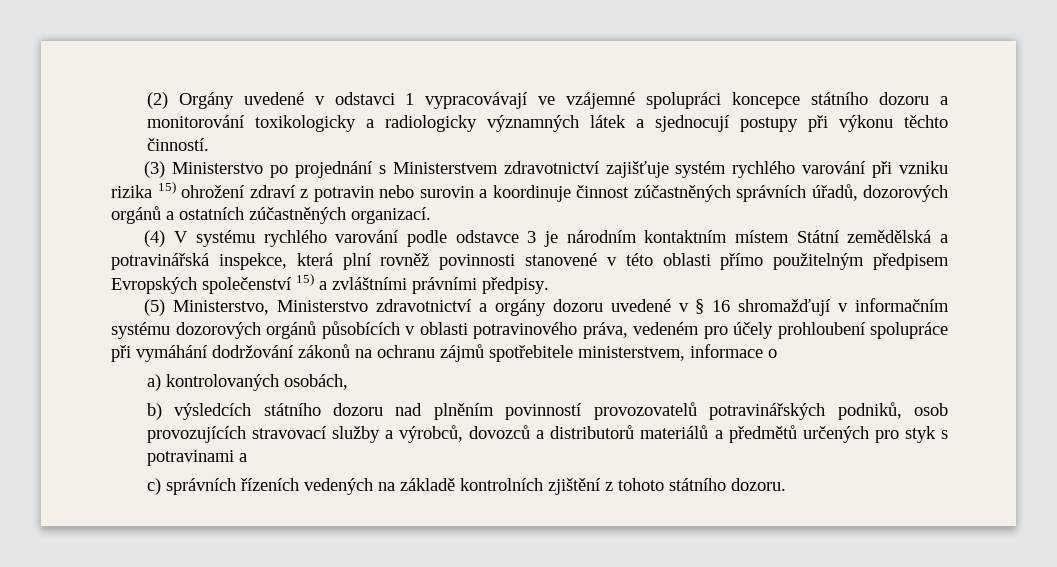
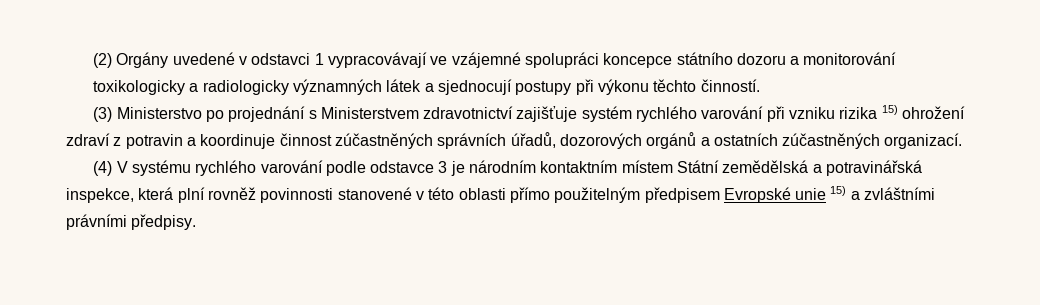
- (3) Ministerstvo po projednání s Ministerstvem zdravotnictví zajišťuje systém rychlého varování při vzniku rizika 15) ohrožení zdraví z potravin nebo surovin a koordinuje činnost zúčastněných správních úřadů, dozorových orgánů a ostatních zúčastněných organizací.
+ (3) Ministerstvo po projednání s Ministerstvem zdravotnictví zajišťuje systém rychlého varování při vzniku rizika 15) ohrožení zdraví z potravin a koordinuje činnost zúčastněných správních úřadů, dozorových orgánů a ostatních zúčastněných organizací.
- (4) V systému rychlého varování podle odstavce 3 je národním kontaktním místem Státní zemědělská a potravinářská inspekce, která plní rovněž povinnosti stanovené v této oblasti přímo použitelným předpisem Evropských společenství 15) a zvláštními právními předpisy.
+ (4) V systému rychlého varování podle odstavce 3 je národním kontaktním místem Státní zemědělská a potravinářská inspekce, která plní rovněž povinnosti stanovené v této oblasti přímo použitelným předpisem Evropské unie 15) a zvláštními právními předpisy.
- (5) Ministerstvo, Ministerstvo zdravotnictví a orgány dozoru uvedené v § 16 shromažďují v informačním systému dozorových orgánů působících v oblasti potravinového práva, vedeném pro účely prohloubení spolupráce při vymáhání dodržování zákonů na ochranu zájmů spotřebitele ministerstvem, informace o
- a) kontrolovaných osobách,
- b) výsledcích státního dozoru nad plněním povinností provozovatelů potravinářských podniků, osob provozujících stravovací služby a výrobců, dovozců a distributorů materiálů a předmětů určených pro styk s potravinami a
- c) správních řízeních vedených na základě kontrolních zjištění z tohoto státního dozoru.

